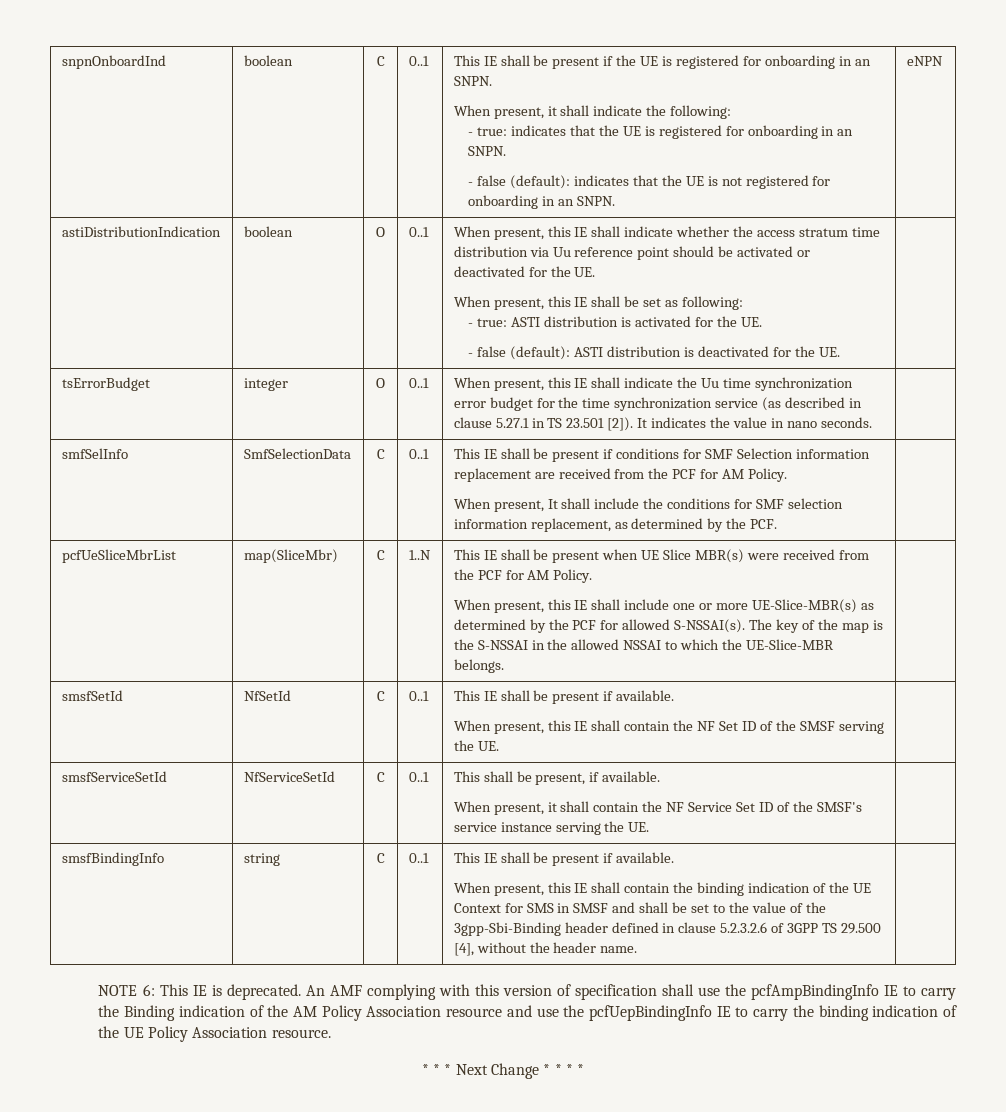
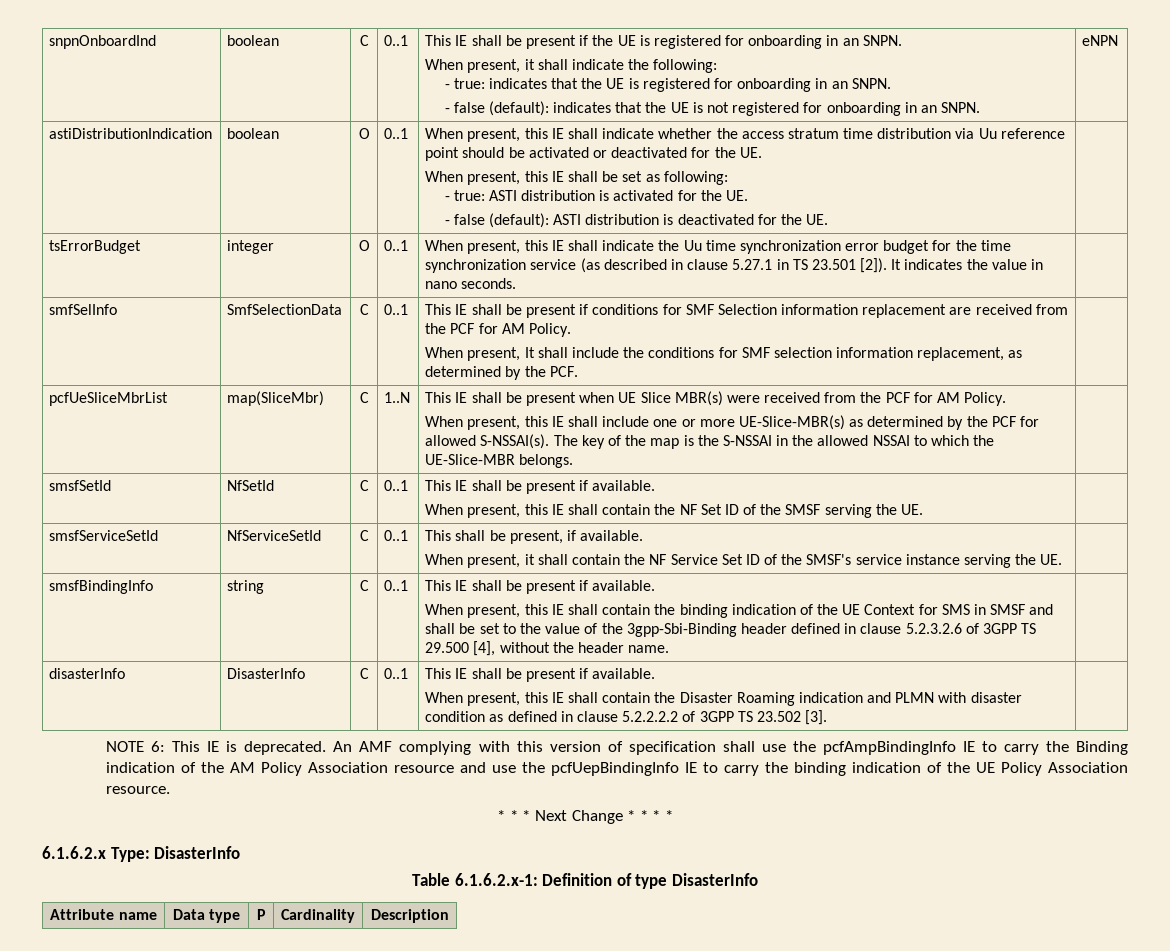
+ disasterInfo | DisasterInfo | C | 0..1 | This IE shall be present if available.
+ When present, this IE shall contain the Disaster Roaming indication and PLMN with disaster condition as defined in clause 5.2.2.2.2 of 3GPP TS 23.502 [3]. |
+ 6.1.6.2.x Type: DisasterInfo
+ Table 6.1.6.2.x-1: Definition of type DisasterInfo
+ Attribute name | Data type | P | Cardinality | Description

